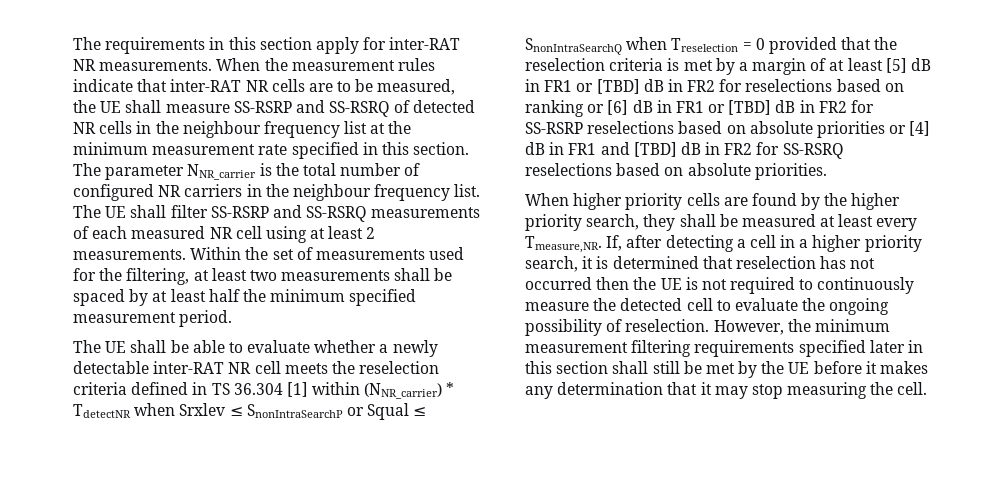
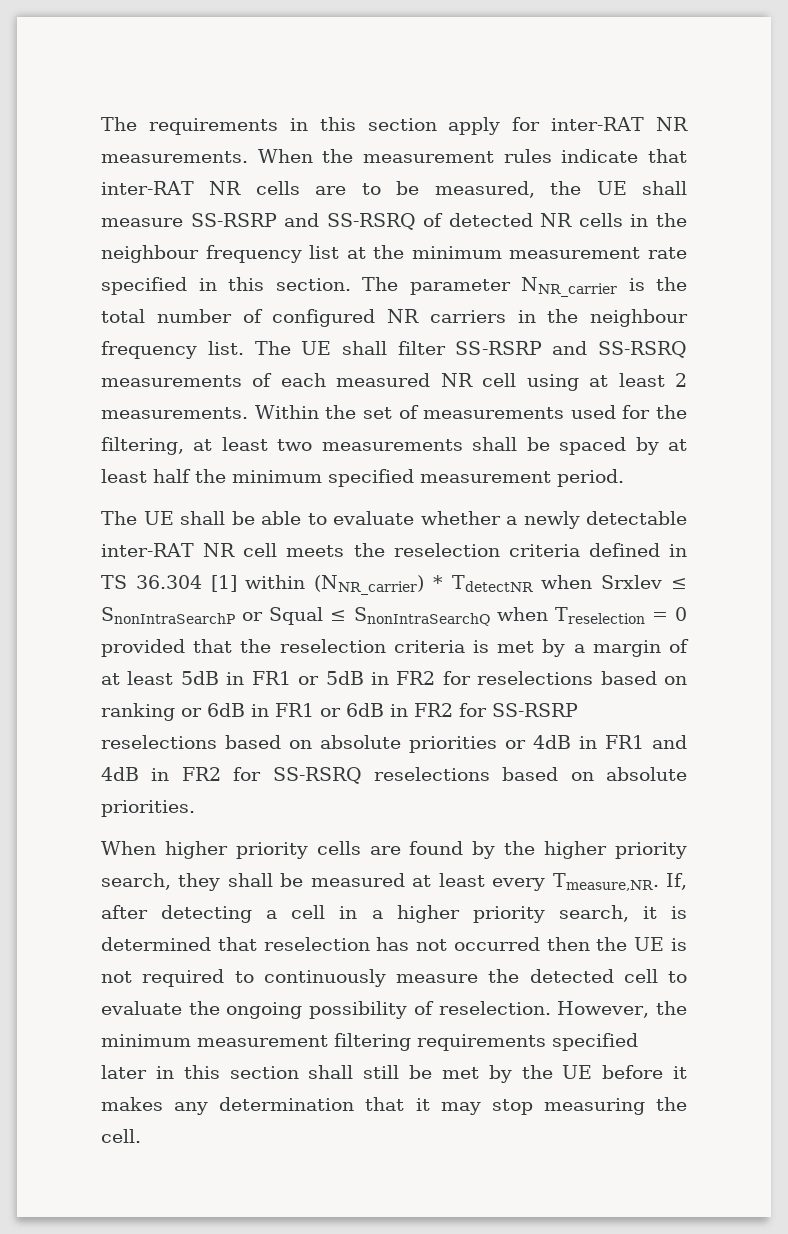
- The UE shall be able to evaluate whether a newly detectable inter-RAT NR cell meets the reselection criteria defined in TS 36.304 [1] within (NNR_carrier) * TdetectNR when Srxlev ≤ SnonIntraSearchP or Squal ≤ SnonIntraSearchQ when Treselection = 0 provided that the reselection criteria is met by a margin of at least [5] dB in FR1 or [TBD] dB in FR2 for reselections based on ranking or [6] dB in FR1 or [TBD] dB in FR2 for SS-RSRP reselections based on absolute priorities or [4] dB in FR1 and [TBD] dB in FR2 for SS-RSRQ reselections based on absolute priorities.
+ The UE shall be able to evaluate whether a newly detectable inter-RAT NR cell meets the reselection criteria defined in TS 36.304 [1] within (NNR_carrier) * TdetectNR when Srxlev ≤ SnonIntraSearchP or Squal ≤ SnonIntraSearchQ when Treselection = 0 provided that the reselection criteria is met by a margin of at least 5dB in FR1 or 5dB in FR2 for reselections based on ranking or 6dB in FR1 or 6dB in FR2 for SS-RSRP reselections based on absolute priorities or 4dB in FR1 and 4dB in FR2 for SS-RSRQ reselections based on absolute priorities.

